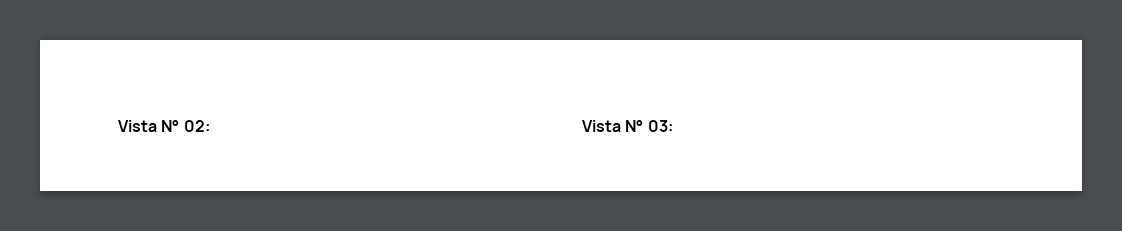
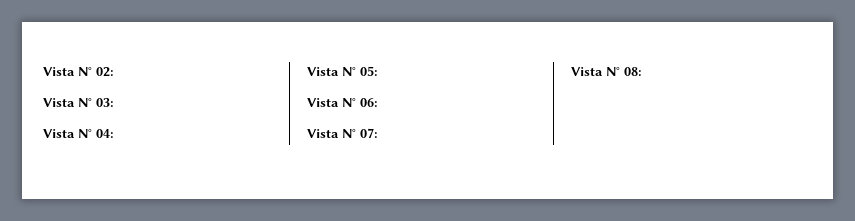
+ Vista N° 04:
+ Vista N° 05:
+ Vista N° 06:
+ Vista N° 07:
+ Vista N° 08:

